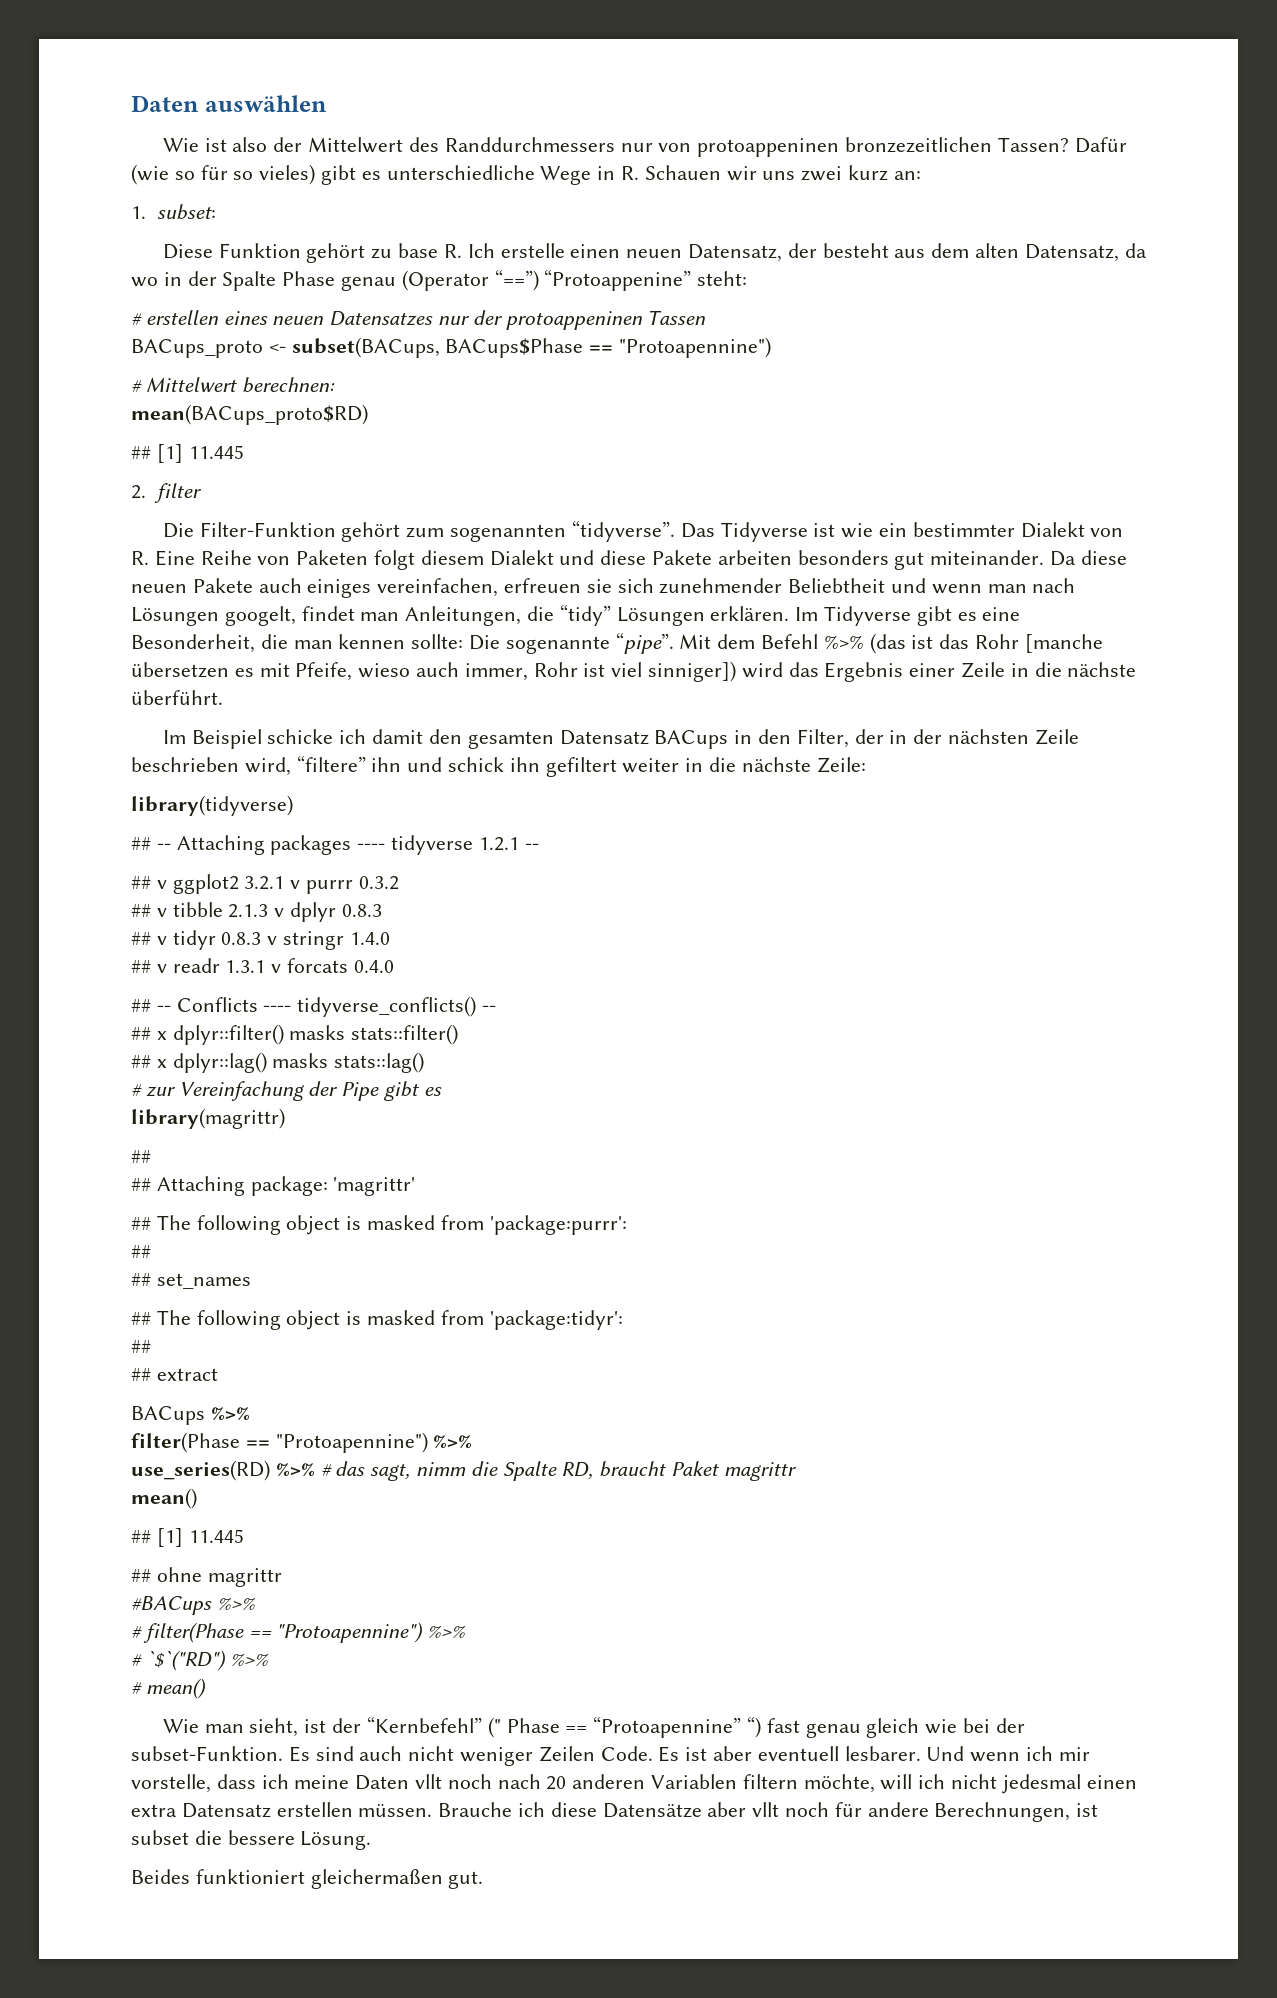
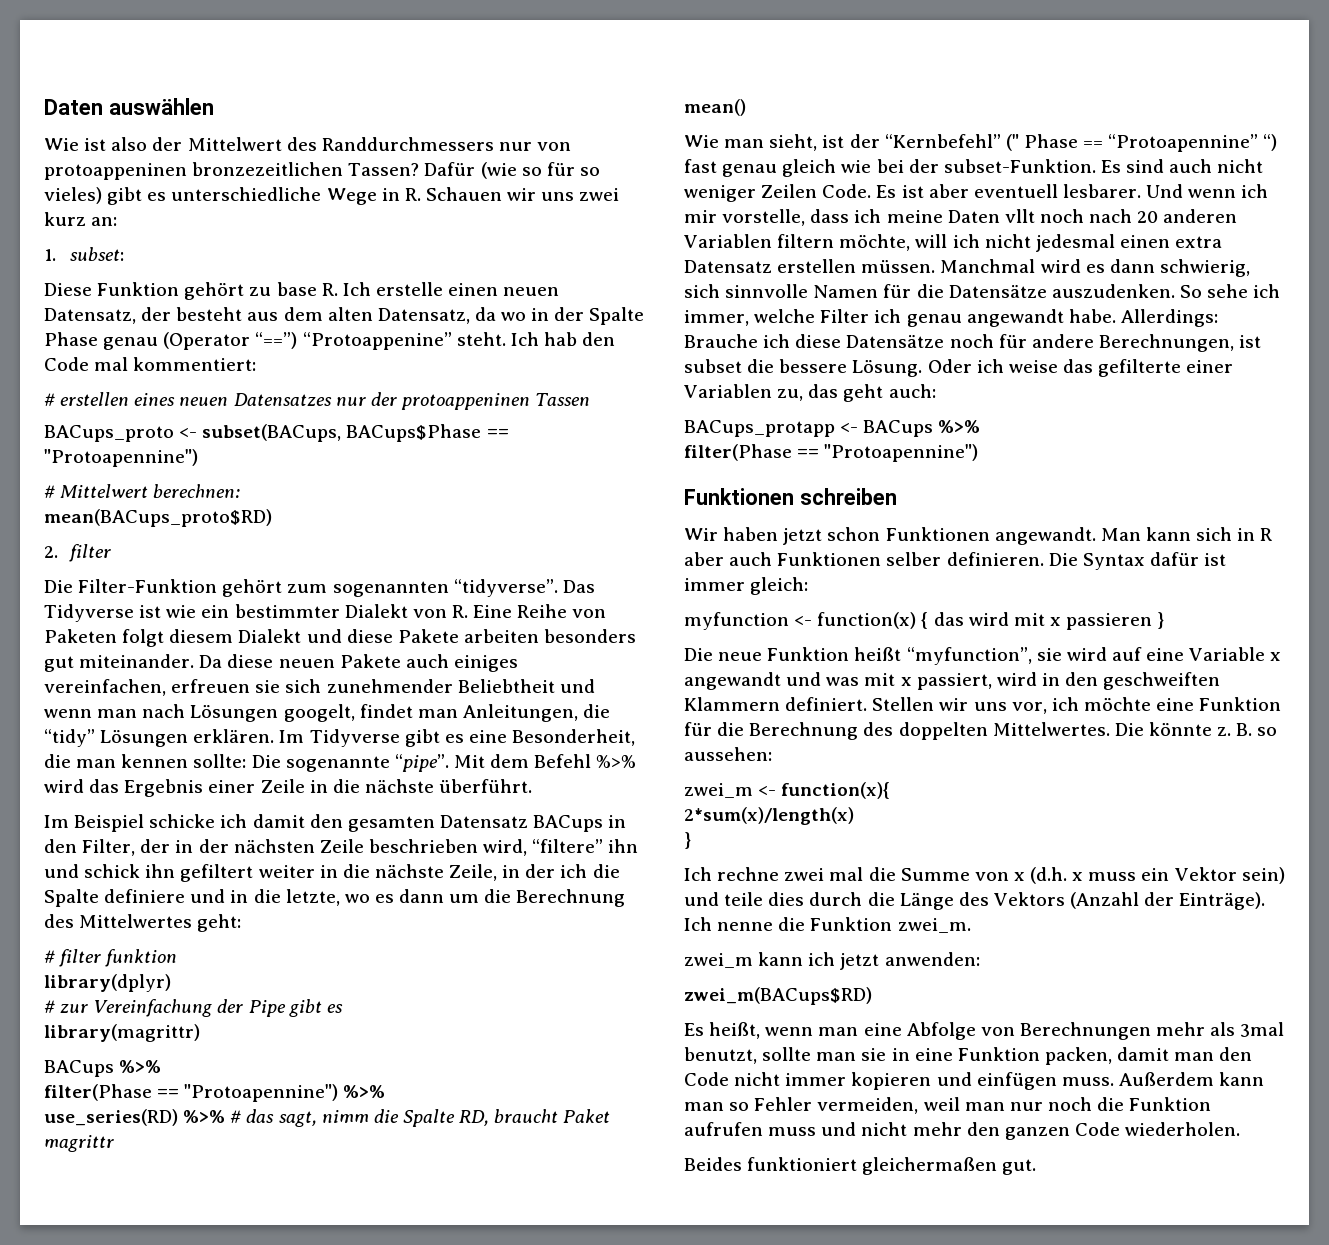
- Diese Funktion gehört zu base R. Ich erstelle einen neuen Datensatz, der besteht aus dem alten Datensatz, da wo in der Spalte Phase genau (Operator “==”) “Protoappenine” steht:
+ Diese Funktion gehört zu base R. Ich erstelle einen neuen Datensatz, der besteht aus dem alten Datensatz, da wo in der Spalte Phase genau (Operator “==”) “Protoappenine” steht. Ich hab den Code mal kommentiert:
  mean(BACups_proto$RD)
- ## [1] 11.445
- Mit dem Befehl %>% (das ist das Rohr [manche übersetzen es mit Pfeife, wieso auch immer, Rohr ist viel sinniger]) wird das Ergebnis einer Zeile in die nächste überführt.
+ Mit dem Befehl %>% wird das Ergebnis einer Zeile in die nächste überführt.
- Im Beispiel schicke ich damit den gesamten Datensatz BACups in den Filter, der in der nächsten Zeile beschrieben wird, “filtere” ihn und schick ihn gefiltert weiter in die nächste Zeile:
- library(tidyverse)
- ## -- Attaching packages ---- tidyverse 1.2.1 --
- ## v ggplot2 3.2.1 v purrr 0.3.2
- ## v tibble 2.1.3 v dplyr 0.8.3
- ## v tidyr 0.8.3 v stringr 1.4.0
- ## v readr 1.3.1 v forcats 0.4.0
- ## -- Conflicts ---- tidyverse_conflicts() --
- ## x dplyr::filter() masks stats::filter()
- ## x dplyr::lag() masks stats::lag()
+ Im Beispiel schicke ich damit den gesamten Datensatz BACups in den Filter, der in der nächsten Zeile beschrieben wird, “filtere” ihn und schick ihn gefiltert weiter in die nächste Zeile, in der ich die Spalte definiere und in die letzte, wo es dann um die Berechnung des Mittelwertes geht:
+ # filter funktion
+ library(dplyr)
  library(magrittr)
- ##
- ## Attaching package: 'magrittr'
- ## The following object is masked from 'package:purrr':
- ##
- ## set_names
- ## The following object is masked from 'package:tidyr':
- ##
- ## extract
  use_series(RD) %>% # das sagt, nimm die Spalte RD, braucht Paket magrittr
  mean()
- ## [1] 11.445
- ## ohne magrittr
- #BACups %>%
- # filter(Phase == "Protoapennine") %>%
- # `$`("RD") %>%
- # mean()
- Brauche ich diese Datensätze aber vllt noch für andere Berechnungen, ist subset die bessere Lösung.
+ Manchmal wird es dann schwierig, sich sinnvolle Namen für die Datensätze auszudenken. So sehe ich immer, welche Filter ich genau angewandt habe. Allerdings: Brauche ich diese Datensätze noch für andere Berechnungen, ist subset die bessere Lösung. Oder ich weise das gefilterte einer Variablen zu, das geht auch:
+ BACups_protapp <- BACups %>%
+ filter(Phase == "Protoapennine")
+ Funktionen schreiben
+ Wir haben jetzt schon Funktionen angewandt. Man kann sich in R aber auch Funktionen selber definieren. Die Syntax dafür ist immer gleich:
+ myfunction <- function(x) { das wird mit x passieren }
+ Die neue Funktion heißt “myfunction”, sie wird auf eine Variable x angewandt und was mit x passiert, wird in den geschweiften Klammern definiert. Stellen wir uns vor, ich möchte eine Funktion für die Berechnung des doppelten Mittelwertes. Die könnte z. B. so aussehen:
+ zwei_m <- function(x){
+ 2*sum(x)/length(x)
+ }
+ Ich rechne zwei mal die Summe von x (d.h. x muss ein Vektor sein) und teile dies durch die Länge des Vektors (Anzahl der Einträge). Ich nenne die Funktion zwei_m.
+ zwei_m kann ich jetzt anwenden:
+ zwei_m(BACups$RD)
+ Es heißt, wenn man eine Abfolge von Berechnungen mehr als 3mal benutzt, sollte man sie in eine Funktion packen, damit man den Code nicht immer kopieren und einfügen muss. Außerdem kann man so Fehler vermeiden, weil man nur noch die Funktion aufrufen muss und nicht mehr den ganzen Code wiederholen.

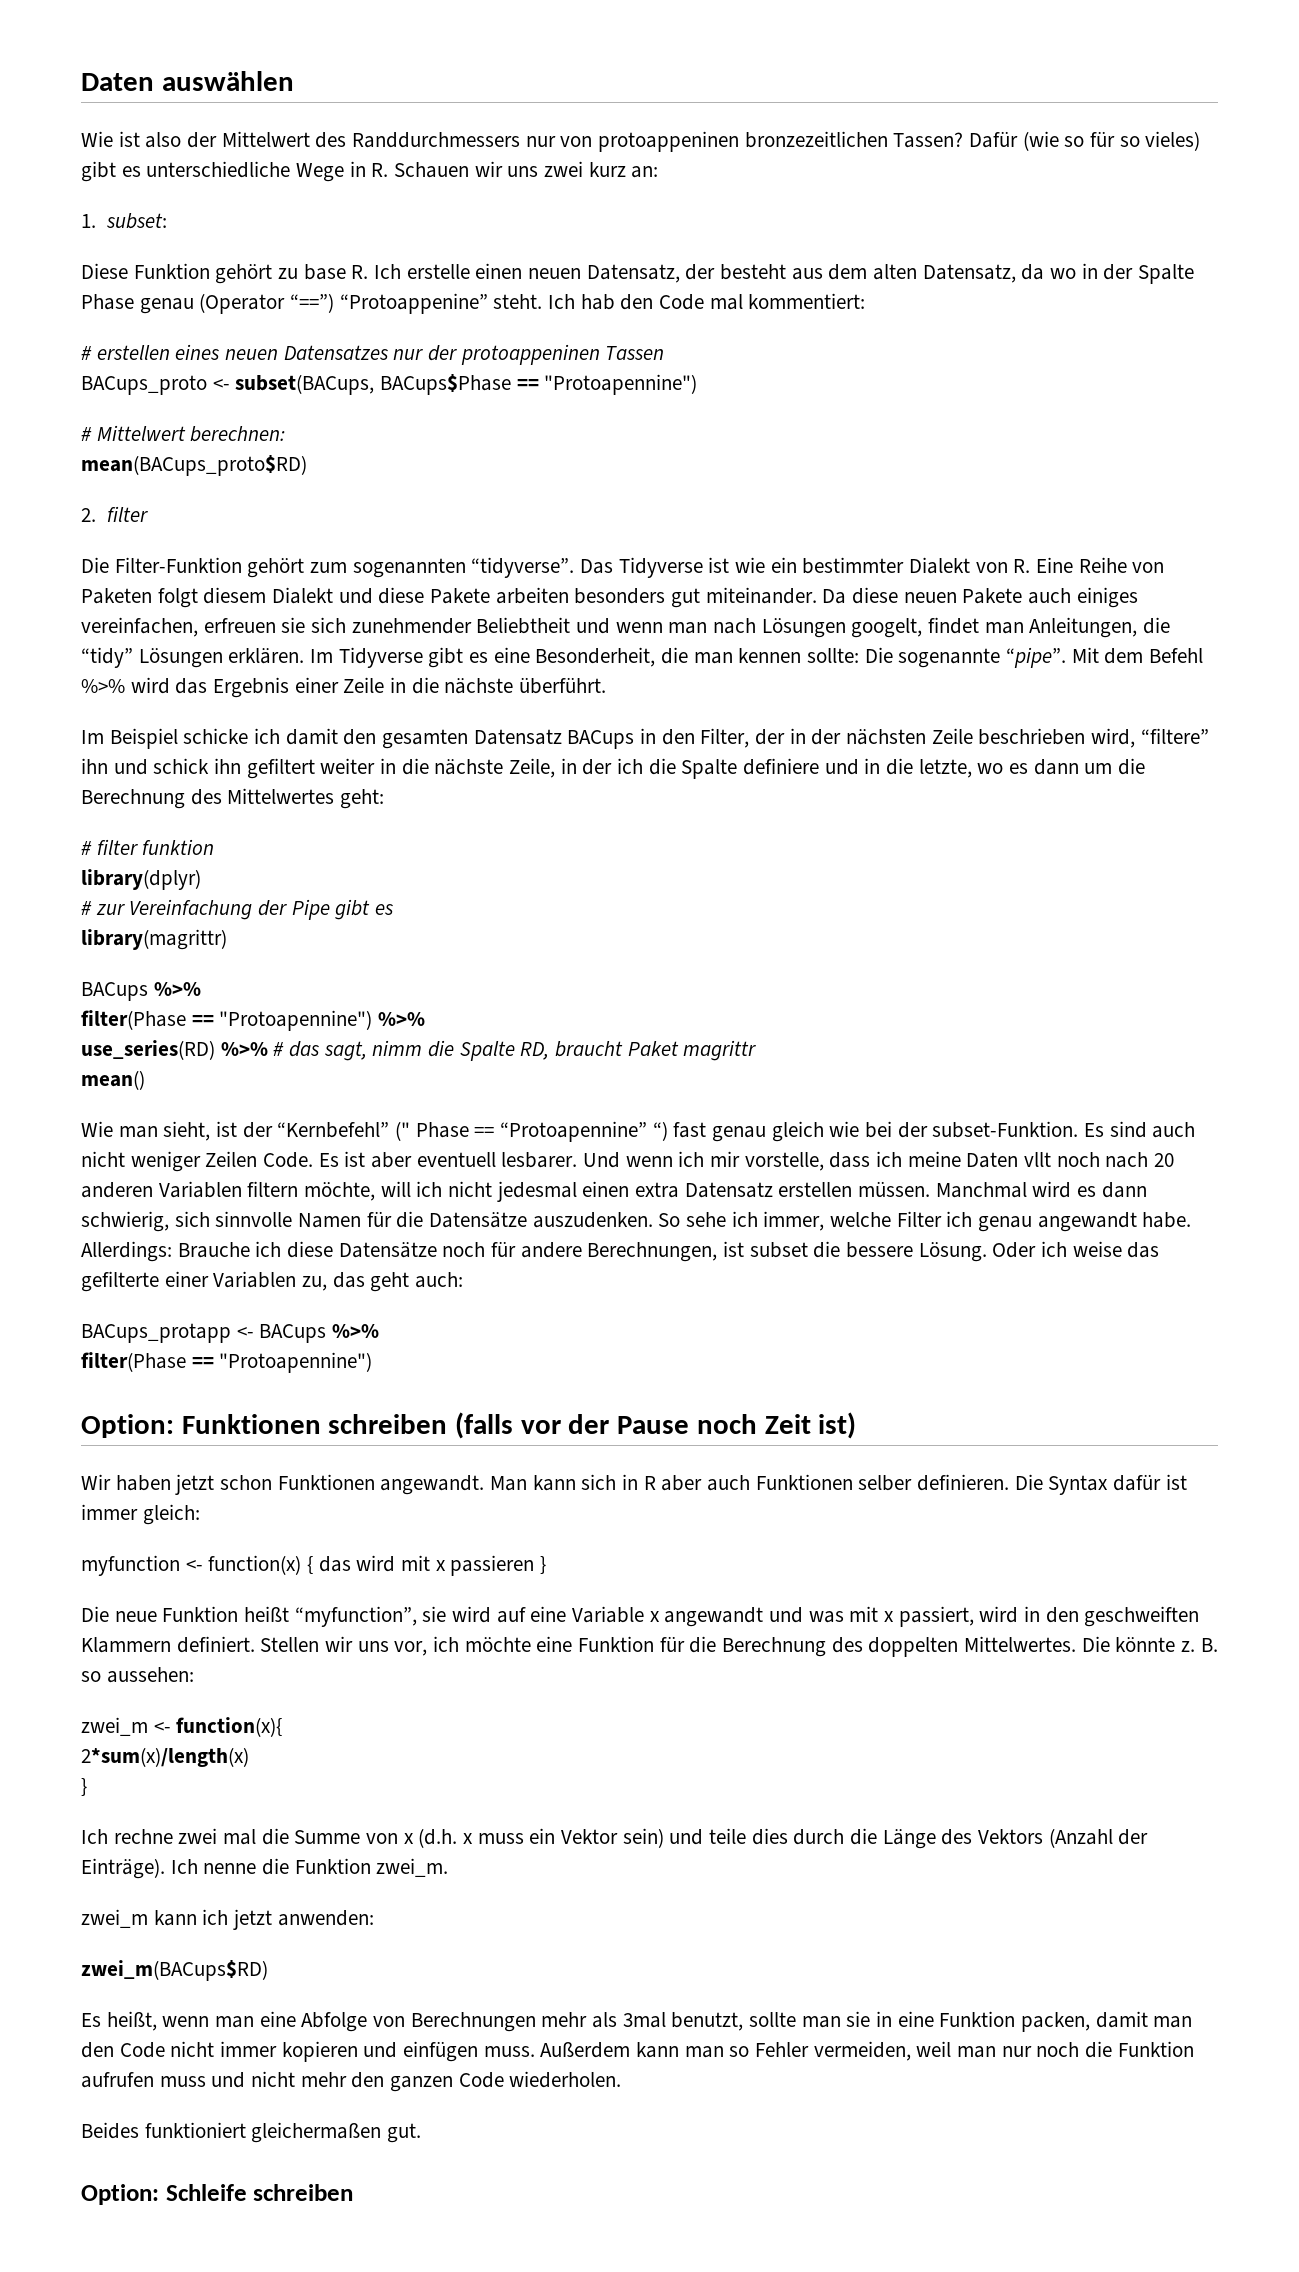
- Funktionen schreiben
+ Option: Funktionen schreiben (falls vor der Pause noch Zeit ist)
+ Option: Schleife schreiben

